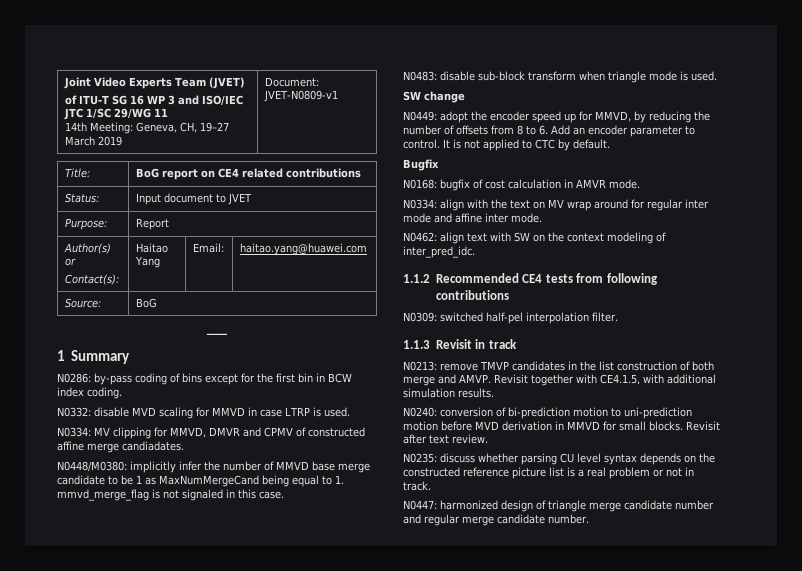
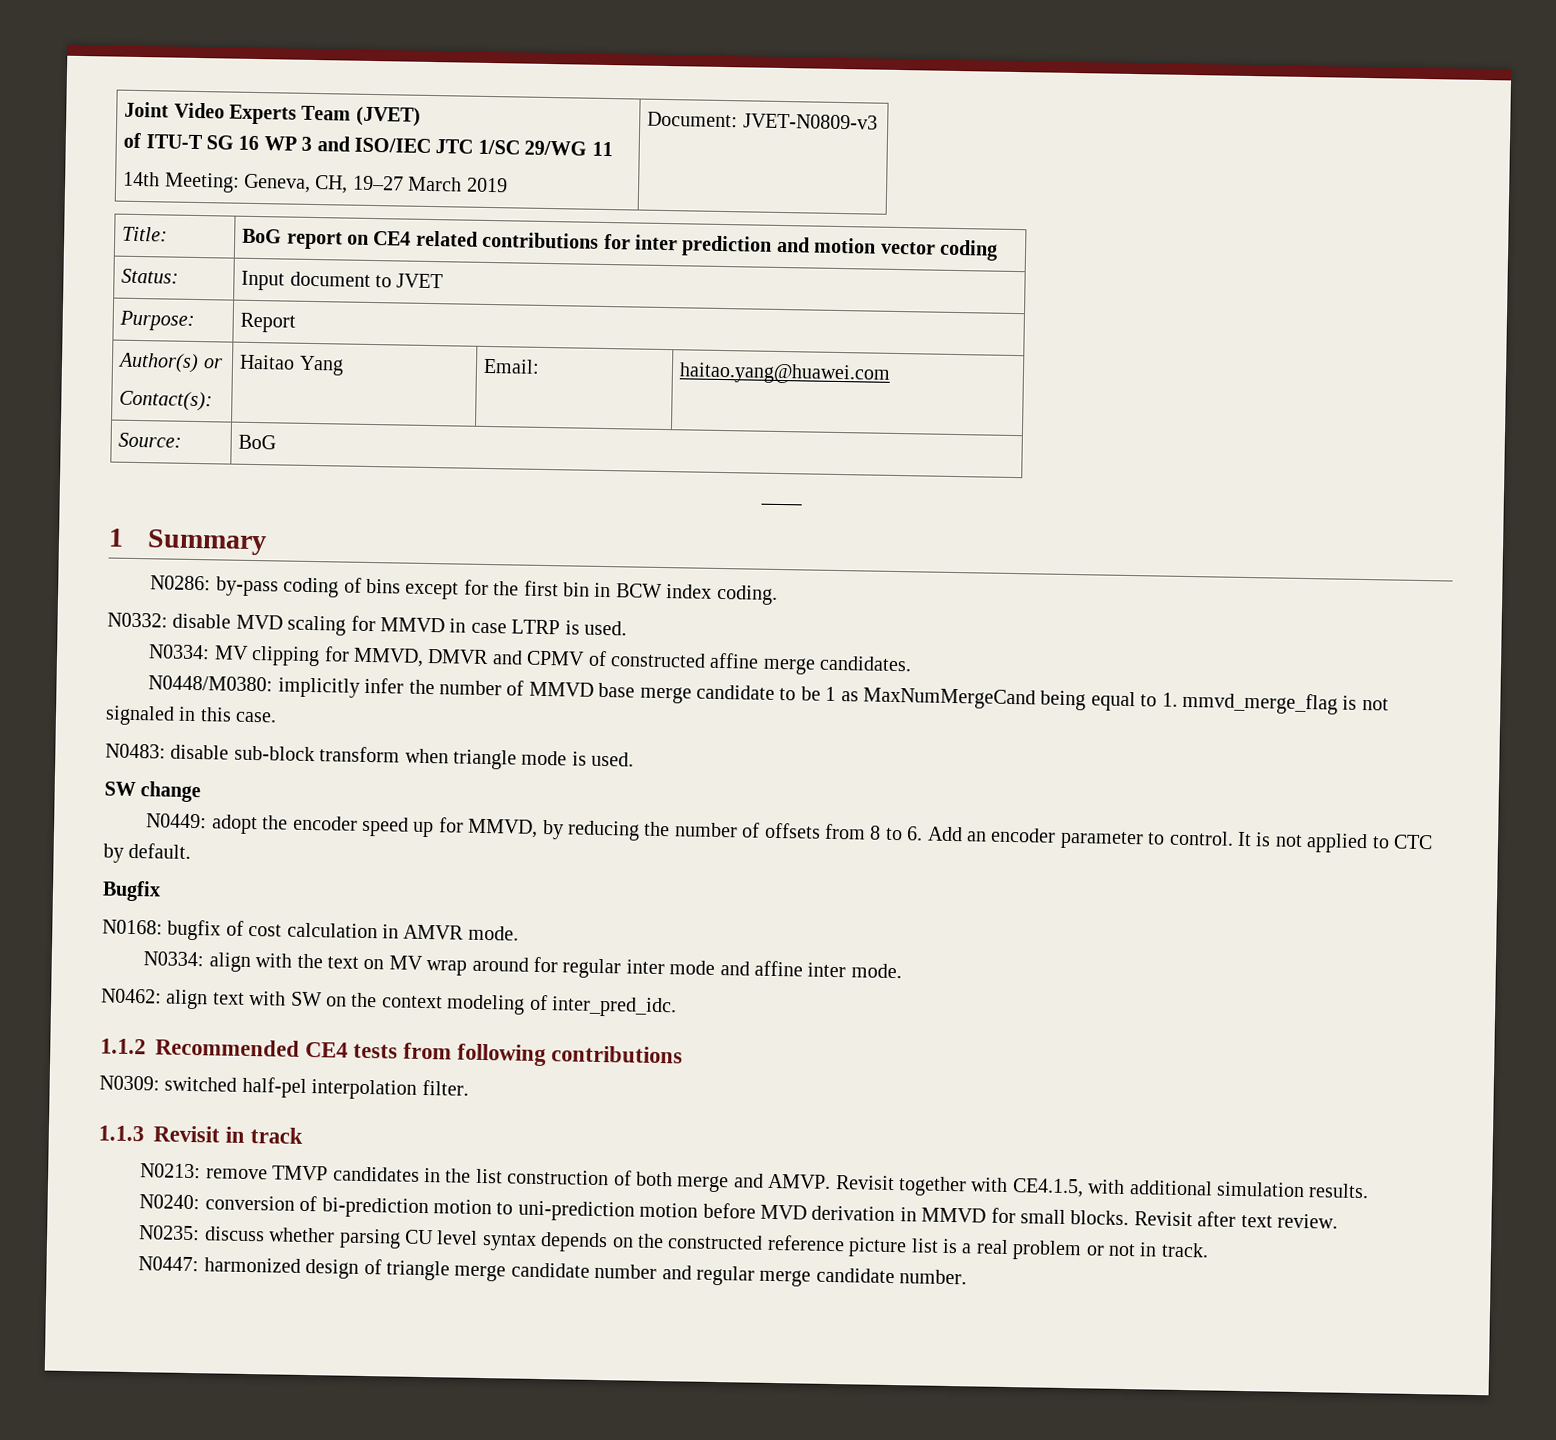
  Joint Video Experts Team (JVET)
  of ITU-T SG 16 WP 3 and ISO/IEC JTC 1/SC 29/WG 11
- 14th Meeting: Geneva, CH, 19–27 March 2019 | Document: JVET-N0809-v1
+ 14th Meeting: Geneva, CH, 19–27 March 2019 | Document: JVET-N0809-v3
- Title: | BoG report on CE4 related contributions
+ Title: | BoG report on CE4 related contributions for inter prediction and motion vector coding
- N0334: MV clipping for MMVD, DMVR and CPMV of constructed affine merge candiadates.
+ N0334: MV clipping for MMVD, DMVR and CPMV of constructed affine merge candidates.

